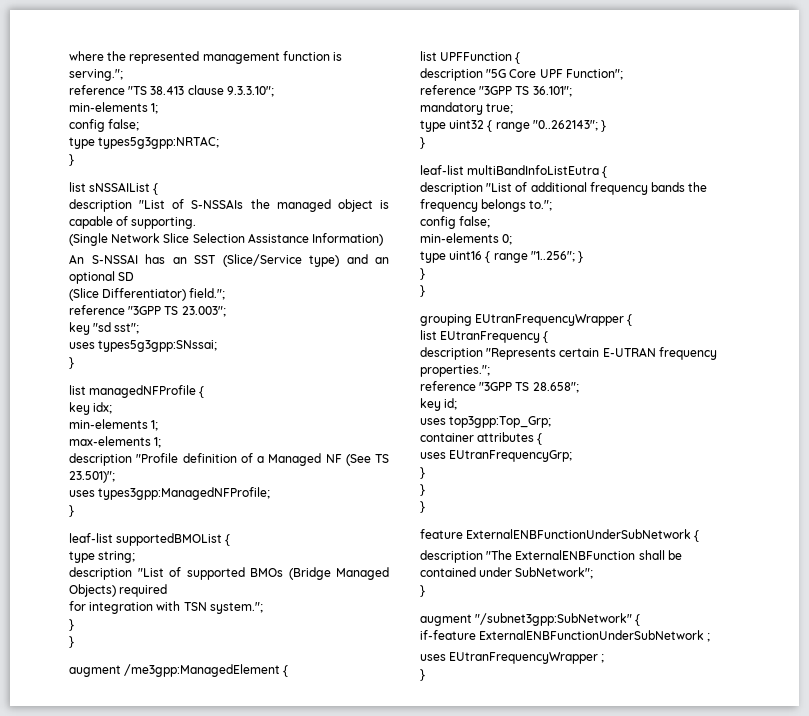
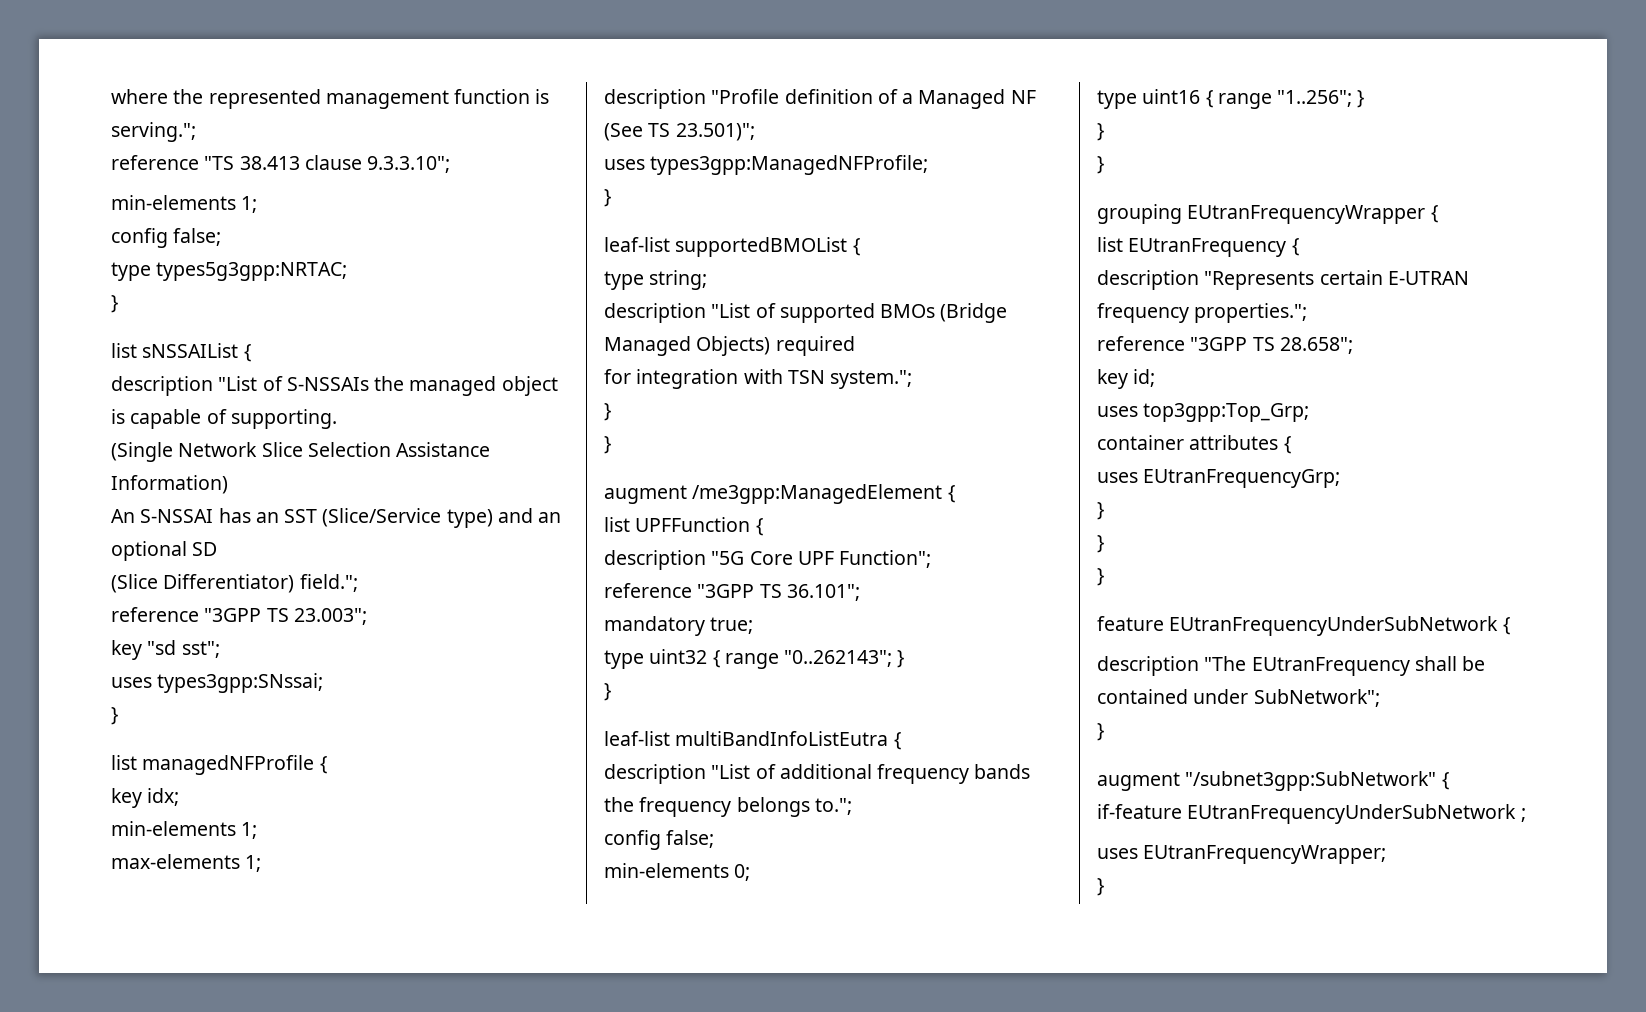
- uses types5g3gpp:SNssai;
+ uses types3gpp:SNssai;
- feature ExternalENBFunctionUnderSubNetwork {
+ feature EUtranFrequencyUnderSubNetwork {
- description "The ExternalENBFunction shall be contained under SubNetwork";
+ description "The EUtranFrequency shall be contained under SubNetwork";
- if-feature ExternalENBFunctionUnderSubNetwork ;
+ if-feature EUtranFrequencyUnderSubNetwork ;
- uses EUtranFrequencyWrapper ;
+ uses EUtranFrequencyWrapper;

